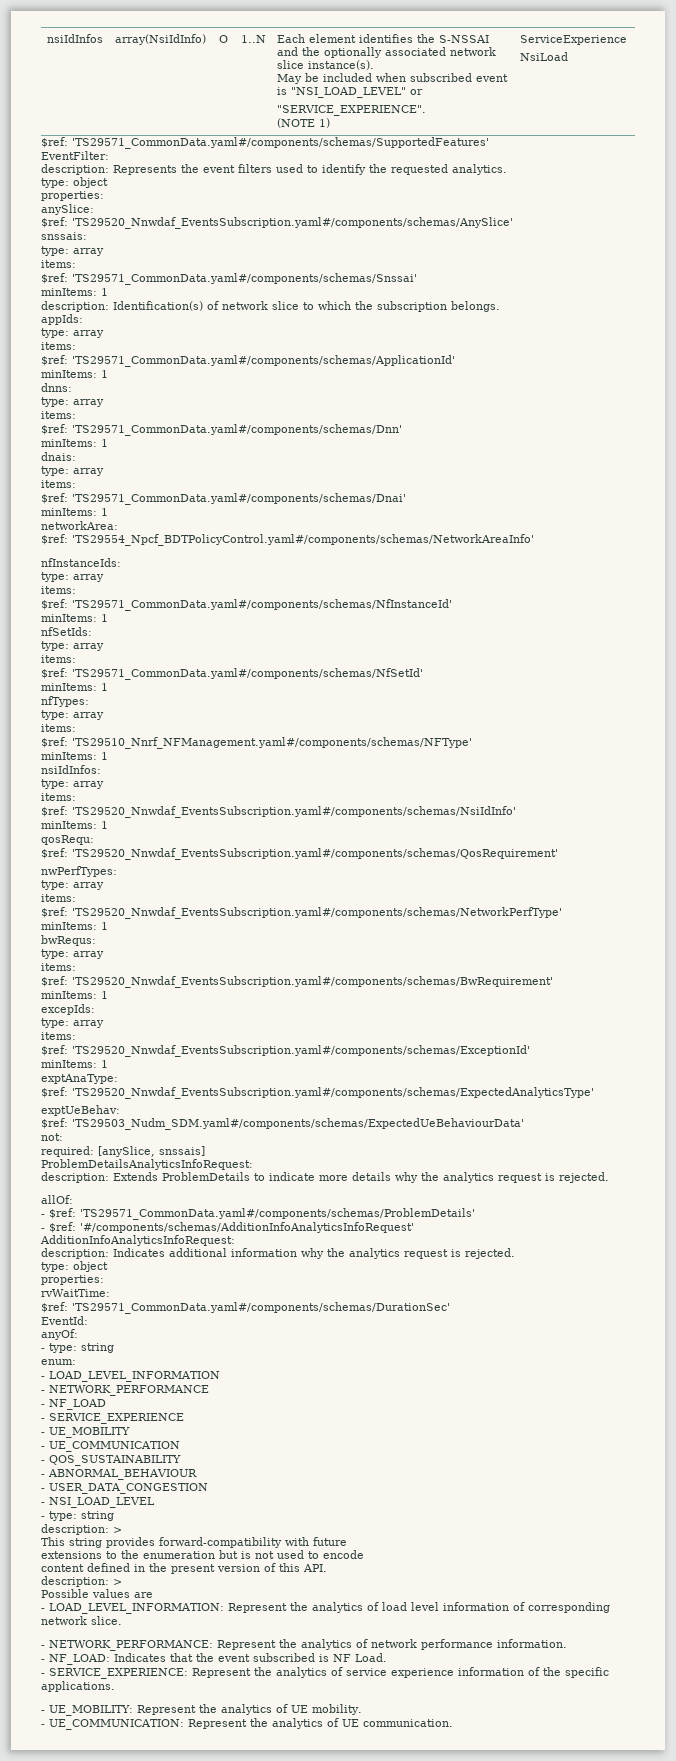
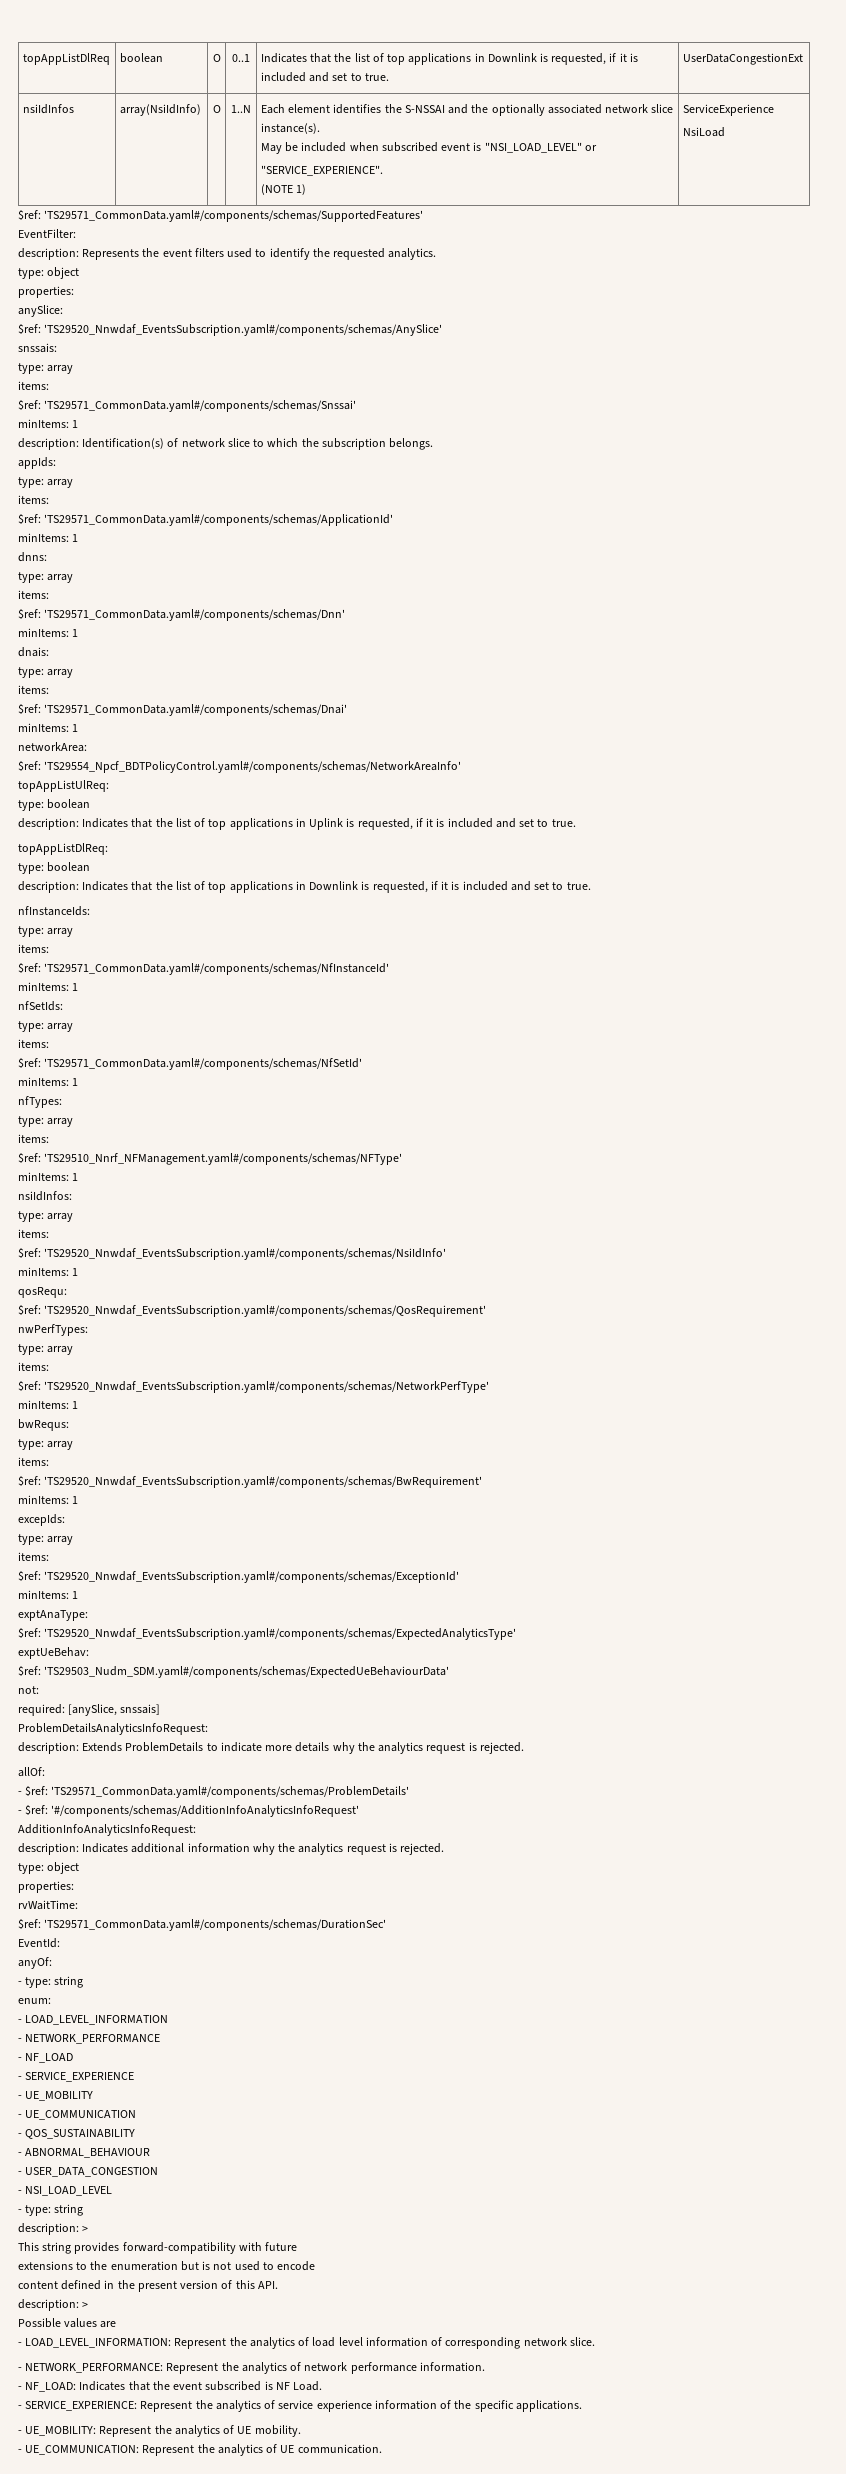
+ topAppListDlReq | boolean | O | 0..1 | Indicates that the list of top applications in Downlink is requested, if it is included and set to true. | UserDataCongestionExt
+ topAppListUlReq:
+ type: boolean
+ description: Indicates that the list of top applications in Uplink is requested, if it is included and set to true.
+ topAppListDlReq:
+ type: boolean
+ description: Indicates that the list of top applications in Downlink is requested, if it is included and set to true.

